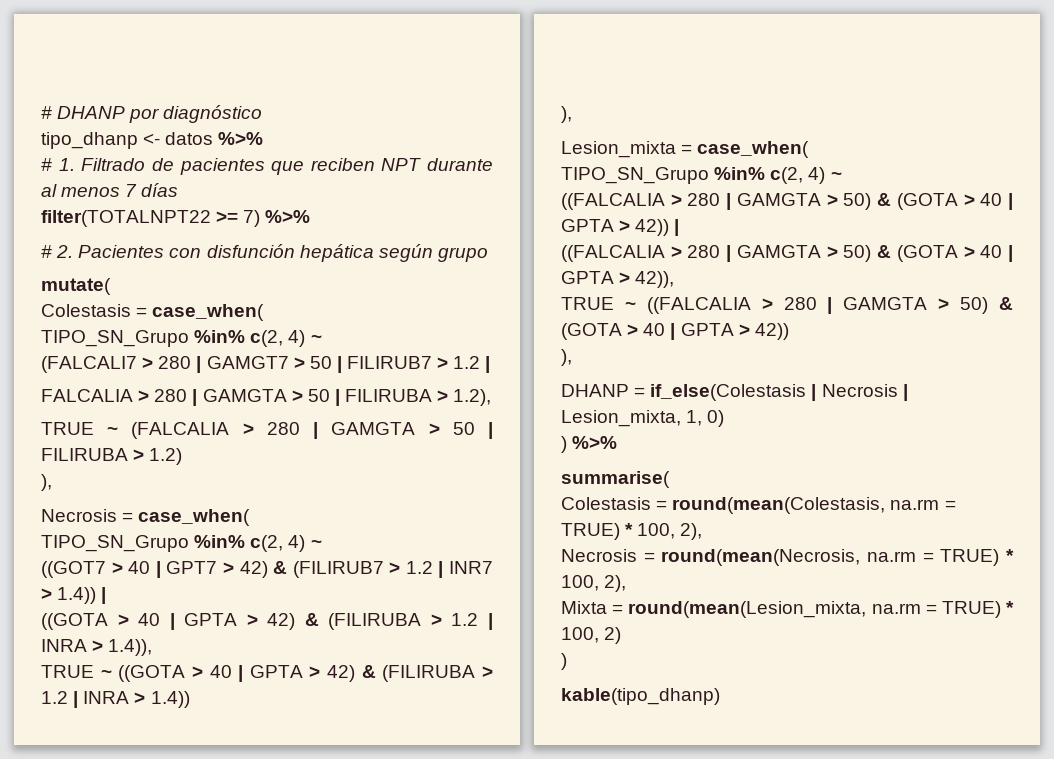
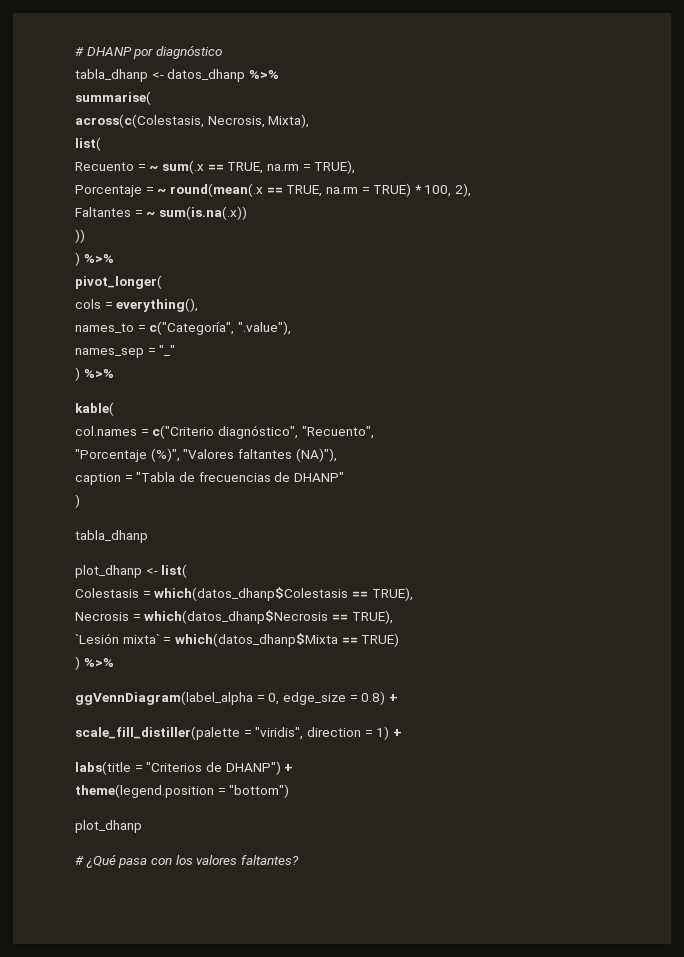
- tipo_dhanp <- datos %>%
- # 1. Filtrado de pacientes que reciben NPT durante al menos 7 días
- filter(TOTALNPT22 >= 7) %>%
- # 2. Pacientes con disfunción hepática según grupo
- mutate(
- Colestasis = case_when(
- TIPO_SN_Grupo %in% c(2, 4) ~
- (FALCALI7 > 280 | GAMGT7 > 50 | FILIRUB7 > 1.2 |
- FALCALIA > 280 | GAMGTA > 50 | FILIRUBA > 1.2),
- TRUE ~ (FALCALIA > 280 | GAMGTA > 50 | FILIRUBA > 1.2)
- ),
- Necrosis = case_when(
- TIPO_SN_Grupo %in% c(2, 4) ~
- ((GOT7 > 40 | GPT7 > 42) & (FILIRUB7 > 1.2 | INR7 > 1.4)) |
- ((GOTA > 40 | GPTA > 42) & (FILIRUBA > 1.2 | INRA > 1.4)),
- TRUE ~ ((GOTA > 40 | GPTA > 42) & (FILIRUBA > 1.2 | INRA > 1.4))
- ),
- Lesion_mixta = case_when(
- TIPO_SN_Grupo %in% c(2, 4) ~
- ((FALCALIA > 280 | GAMGTA > 50) & (GOTA > 40 | GPTA > 42)) |
- ((FALCALIA > 280 | GAMGTA > 50) & (GOTA > 40 | GPTA > 42)),
- TRUE ~ ((FALCALIA > 280 | GAMGTA > 50) & (GOTA > 40 | GPTA > 42))
- ),
- DHANP = if_else(Colestasis | Necrosis | Lesion_mixta, 1, 0)
+ tabla_dhanp <- datos_dhanp %>%
+ summarise(
+ across(c(Colestasis, Necrosis, Mixta),
+ list(
+ Recuento = ~ sum(.x == TRUE, na.rm = TRUE),
+ Porcentaje = ~ round(mean(.x == TRUE, na.rm = TRUE) * 100, 2),
+ Faltantes = ~ sum(is.na(.x))
+ ))
  ) %>%
- summarise(
- Colestasis = round(mean(Colestasis, na.rm = TRUE) * 100, 2),
- Necrosis = round(mean(Necrosis, na.rm = TRUE) * 100, 2),
- Mixta = round(mean(Lesion_mixta, na.rm = TRUE) * 100, 2)
+ pivot_longer(
+ cols = everything(),
+ names_to = c("Categoría", ".value"),
+ names_sep = "_"
+ ) %>%
+ kable(
+ col.names = c("Criterio diagnóstico", "Recuento",
+ "Porcentaje (%)", "Valores faltantes (NA)"),
+ caption = "Tabla de frecuencias de DHANP"
  )
- kable(tipo_dhanp)
+ tabla_dhanp
+ plot_dhanp <- list(
+ Colestasis = which(datos_dhanp$Colestasis == TRUE),
+ Necrosis = which(datos_dhanp$Necrosis == TRUE),
+ `Lesión mixta` = which(datos_dhanp$Mixta == TRUE)
+ ) %>%
+ ggVennDiagram(label_alpha = 0, edge_size = 0.8) +
+ scale_fill_distiller(palette = "viridis", direction = 1) +
+ labs(title = "Criterios de DHANP") +
+ theme(legend.position = "bottom")
+ plot_dhanp
+ # ¿Qué pasa con los valores faltantes?

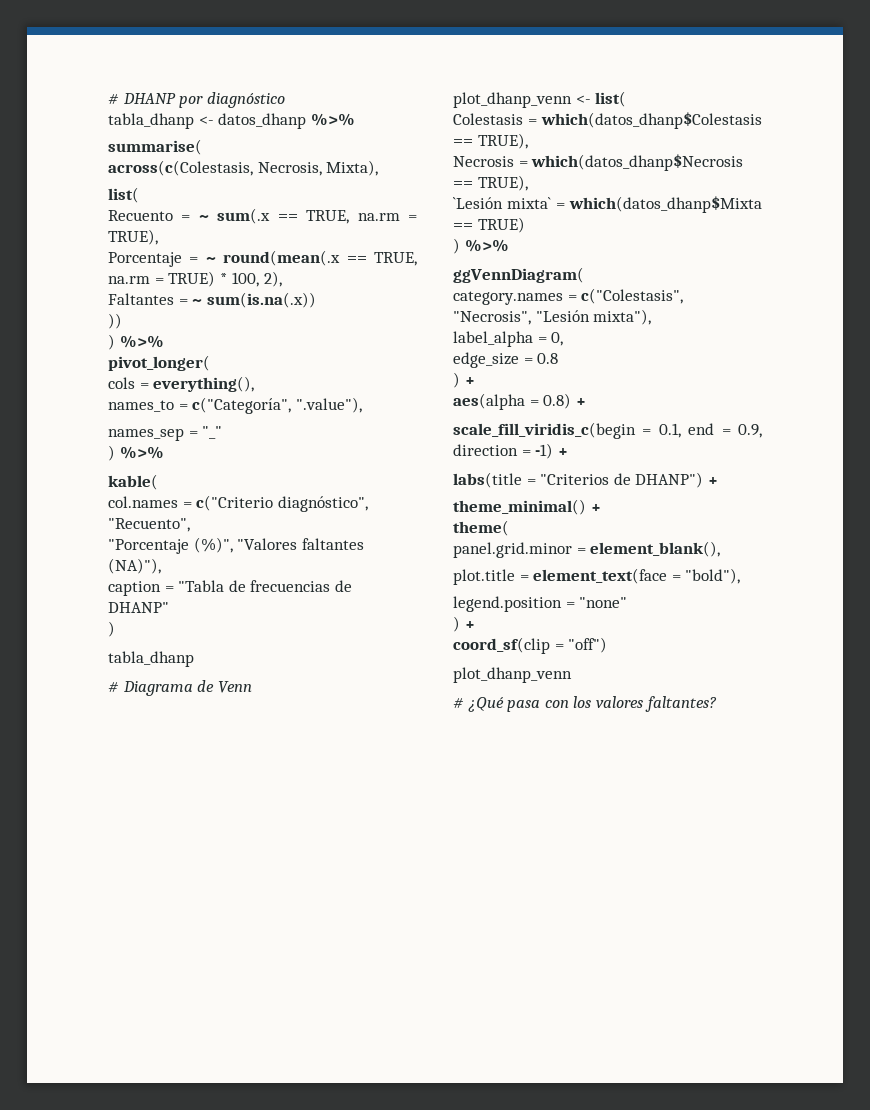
- plot_dhanp <- list(
+ # Diagrama de Venn
+ plot_dhanp_venn <- list(
- ggVennDiagram(label_alpha = 0, edge_size = 0.8) +
- scale_fill_distiller(palette = "viridis", direction = 1) +
+ ggVennDiagram(
+ category.names = c("Colestasis", "Necrosis", "Lesión mixta"),
+ label_alpha = 0,
+ edge_size = 0.8
+ ) +
+ aes(alpha = 0.8) +
+ scale_fill_viridis_c(begin = 0.1, end = 0.9, direction = -1) +
- theme(legend.position = "bottom")
- plot_dhanp
+ theme_minimal() +
+ theme(
+ panel.grid.minor = element_blank(),
+ plot.title = element_text(face = "bold"),
+ legend.position = "none"
+ ) +
+ coord_sf(clip = "off")
+ plot_dhanp_venn

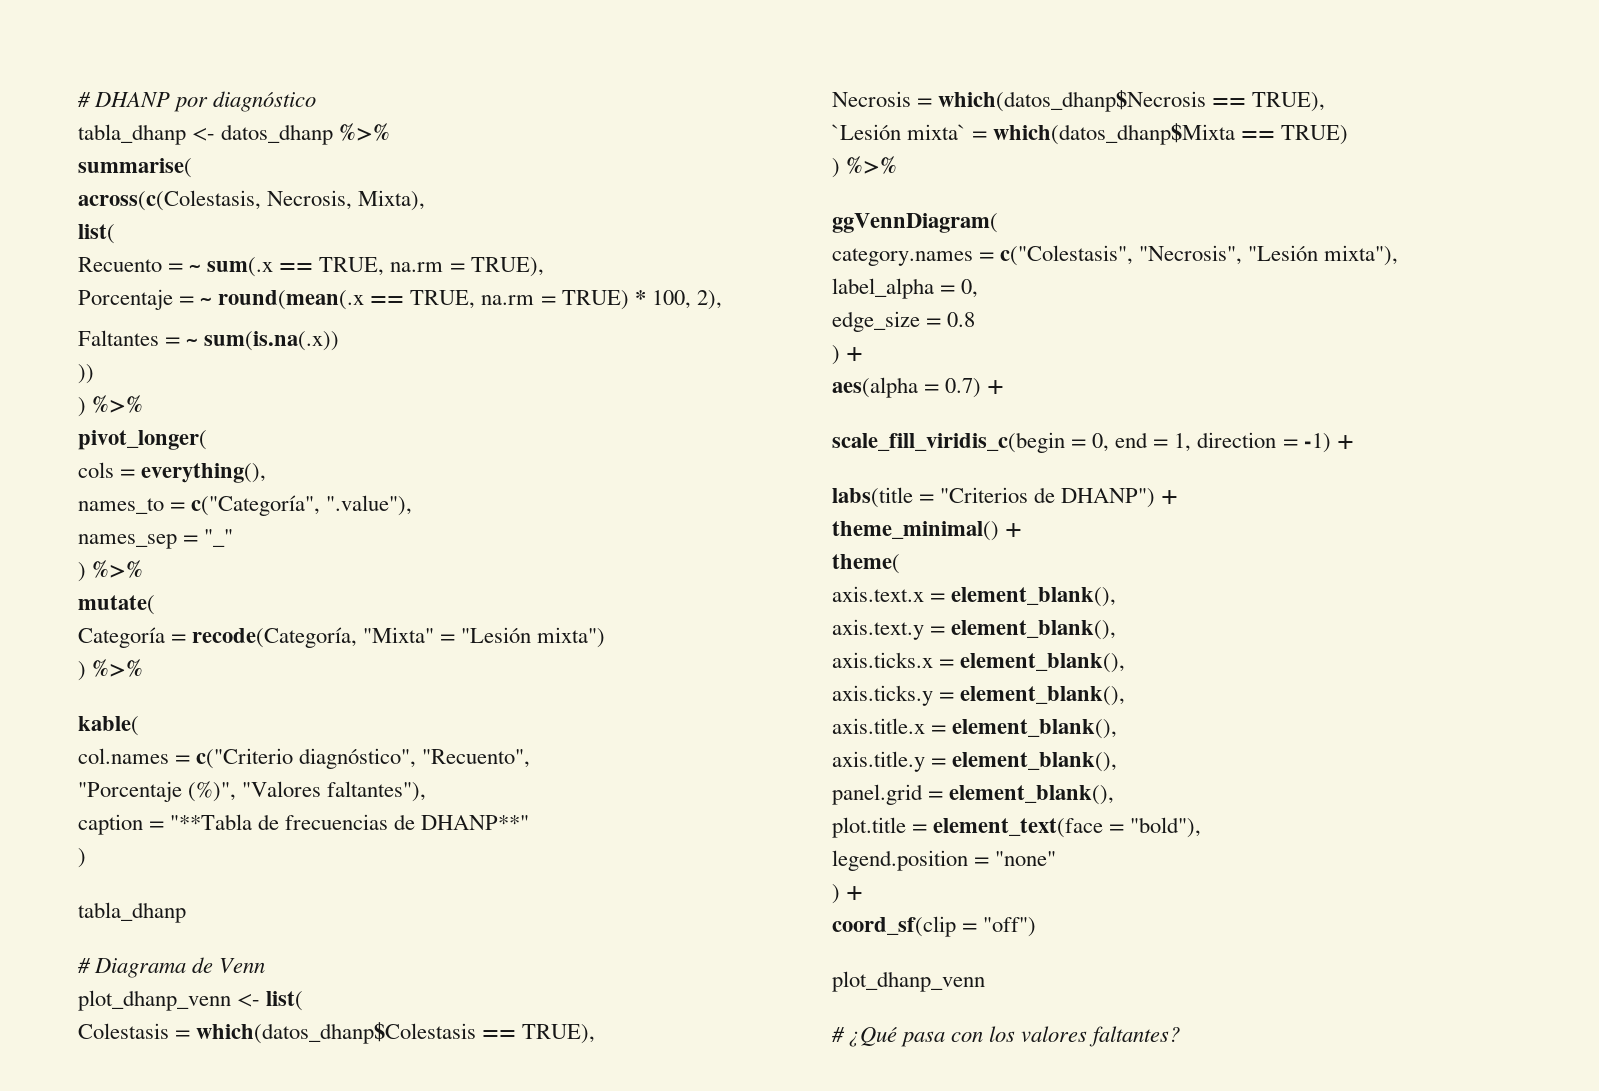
+ mutate(
+ Categoría = recode(Categoría, "Mixta" = "Lesión mixta")
+ ) %>%
- "Porcentaje (%)", "Valores faltantes (NA)"),
+ "Porcentaje (%)", "Valores faltantes"),
- caption = "Tabla de frecuencias de DHANP"
+ caption = "**Tabla de frecuencias de DHANP**"
- aes(alpha = 0.8) +
+ aes(alpha = 0.7) +
- scale_fill_viridis_c(begin = 0.1, end = 0.9, direction = -1) +
+ scale_fill_viridis_c(begin = 0, end = 1, direction = -1) +
- panel.grid.minor = element_blank(),
+ axis.text.x = element_blank(),
+ axis.text.y = element_blank(),
+ axis.ticks.x = element_blank(),
+ axis.ticks.y = element_blank(),
+ axis.title.x = element_blank(),
+ axis.title.y = element_blank(),
+ panel.grid = element_blank(),

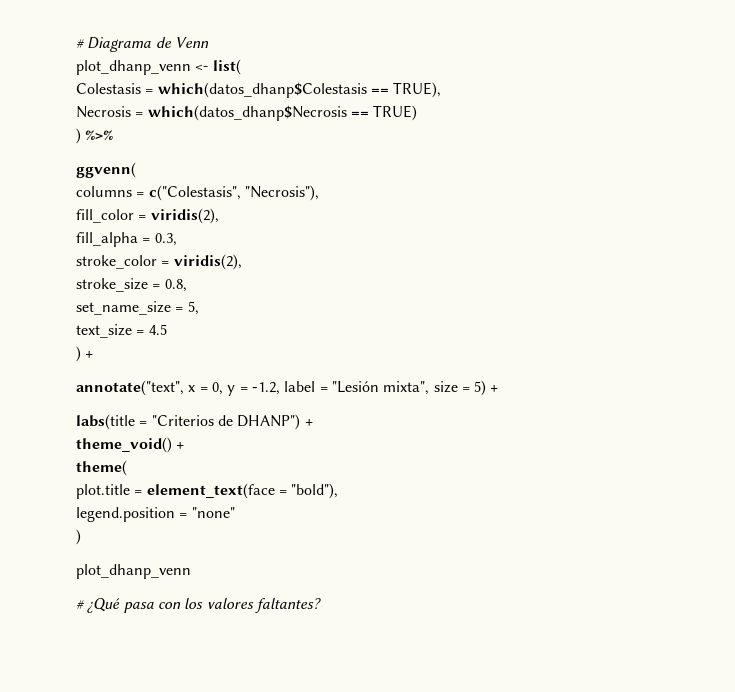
- # DHANP por diagnóstico
- tabla_dhanp <- datos_dhanp %>%
- summarise(
- across(c(Colestasis, Necrosis, Mixta),
- list(
- Recuento = ~ sum(.x == TRUE, na.rm = TRUE),
- Porcentaje = ~ round(mean(.x == TRUE, na.rm = TRUE) * 100, 2),
- Faltantes = ~ sum(is.na(.x))
- ))
- ) %>%
- pivot_longer(
- cols = everything(),
- names_to = c("Categoría", ".value"),
- names_sep = "_"
- ) %>%
- mutate(
- Categoría = recode(Categoría, "Mixta" = "Lesión mixta")
- ) %>%
- kable(
- col.names = c("Criterio diagnóstico", "Recuento",
- "Porcentaje (%)", "Valores faltantes"),
- caption = "**Tabla de frecuencias de DHANP**"
- )
- tabla_dhanp
- Necrosis = which(datos_dhanp$Necrosis == TRUE),
- `Lesión mixta` = which(datos_dhanp$Mixta == TRUE)
+ Necrosis = which(datos_dhanp$Necrosis == TRUE)
  ) %>%
- ggVennDiagram(
- category.names = c("Colestasis", "Necrosis", "Lesión mixta"),
- label_alpha = 0,
- edge_size = 0.8
+ ggvenn(
+ columns = c("Colestasis", "Necrosis"),
+ fill_color = viridis(2),
+ fill_alpha = 0.3,
+ stroke_color = viridis(2),
+ stroke_size = 0.8,
+ set_name_size = 5,
+ text_size = 4.5
  ) +
- aes(alpha = 0.7) +
- scale_fill_viridis_c(begin = 0, end = 1, direction = -1) +
+ annotate("text", x = 0, y = -1.2, label = "Lesión mixta", size = 5) +
- theme_minimal() +
+ theme_void() +
- axis.text.x = element_blank(),
- axis.text.y = element_blank(),
- axis.ticks.x = element_blank(),
- axis.ticks.y = element_blank(),
- axis.title.x = element_blank(),
- axis.title.y = element_blank(),
- panel.grid = element_blank(),
  legend.position = "none"
- ) +
- coord_sf(clip = "off")
+ )

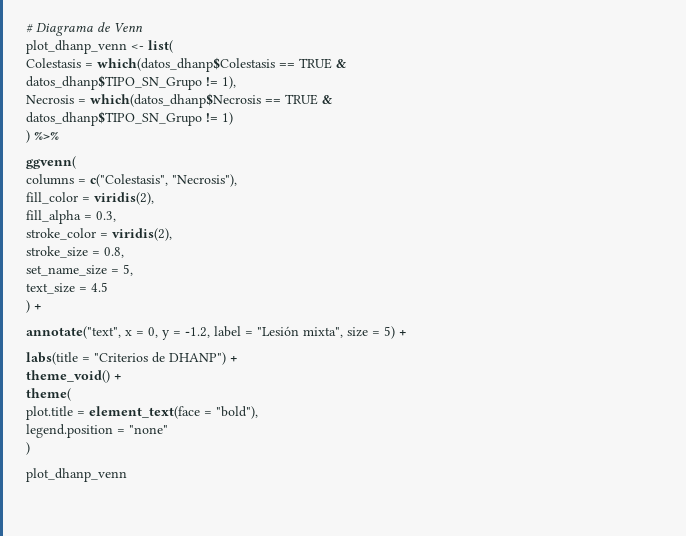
- Colestasis = which(datos_dhanp$Colestasis == TRUE),
+ Colestasis = which(datos_dhanp$Colestasis == TRUE &
+ datos_dhanp$TIPO_SN_Grupo != 1),
- Necrosis = which(datos_dhanp$Necrosis == TRUE)
+ Necrosis = which(datos_dhanp$Necrosis == TRUE &
+ datos_dhanp$TIPO_SN_Grupo != 1)
- # ¿Qué pasa con los valores faltantes?

